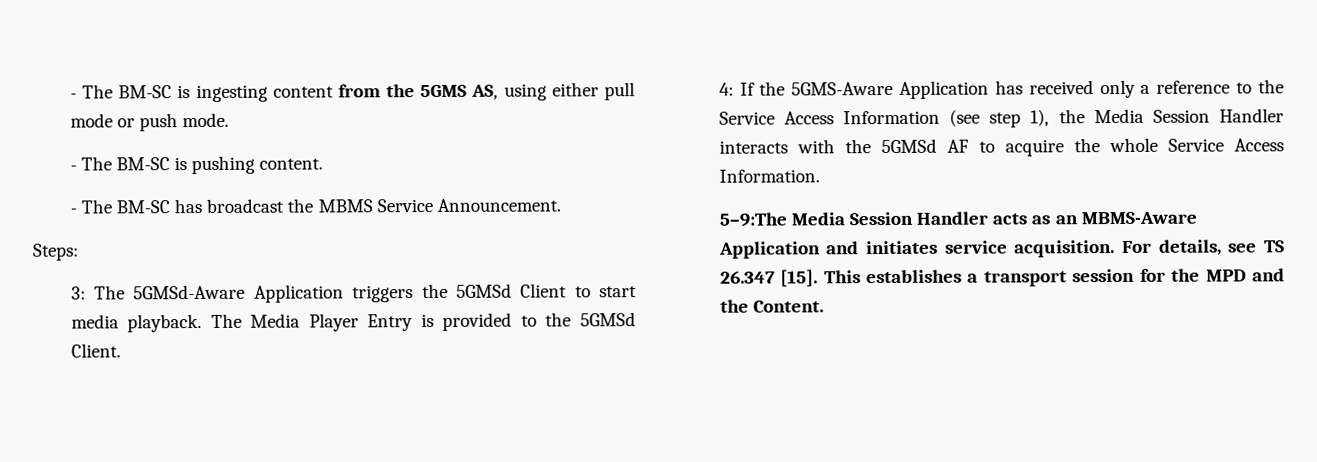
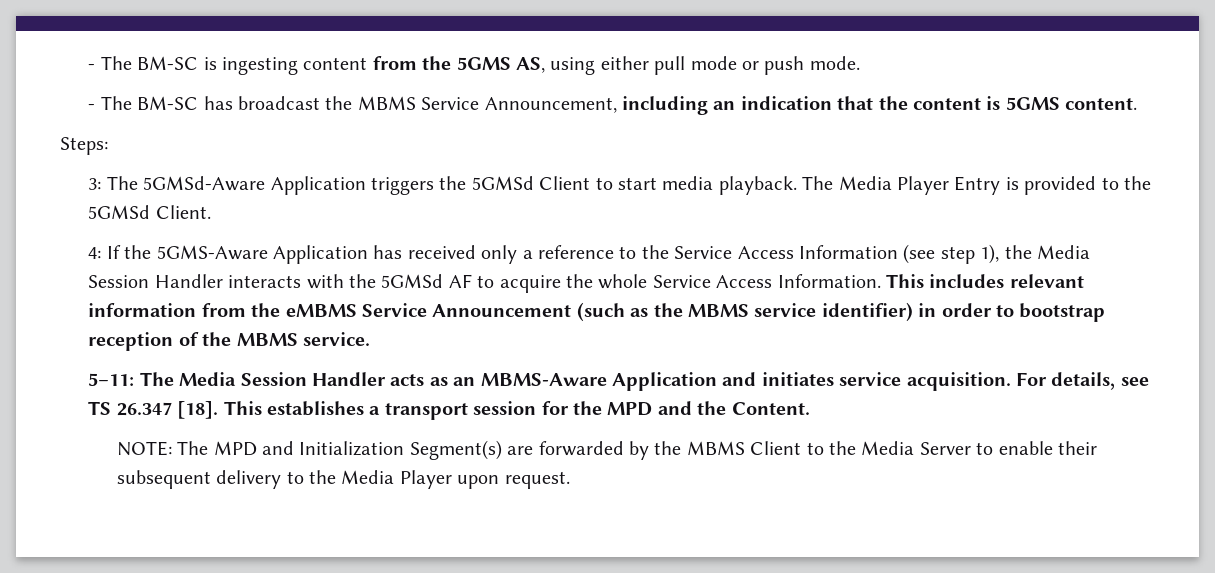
- - The BM-SC is pushing content.
- - The BM-SC has broadcast the MBMS Service Announcement.
+ - The BM-SC has broadcast the MBMS Service Announcement, including an indication that the content is 5GMS content.
- 4: If the 5GMS-Aware Application has received only a reference to the Service Access Information (see step 1), the Media Session Handler interacts with the 5GMSd AF to acquire the whole Service Access Information.
- 5–9:The Media Session Handler acts as an MBMS-Aware Application and initiates service acquisition.
+ 4: If the 5GMS-Aware Application has received only a reference to the Service Access Information (see step 1), the Media Session Handler interacts with the 5GMSd AF to acquire the whole Service Access Information. This includes relevant information from the eMBMS Service Announcement (such as the MBMS service identifier) in order to bootstrap reception of the MBMS service.
+ 5–11: The Media Session Handler acts as an MBMS-Aware Application and initiates service acquisition.
- For details, see TS 26.347 [15].
+ For details, see TS 26.347 [18].
+ NOTE: The MPD and Initialization Segment(s) are forwarded by the MBMS Client to the Media Server to enable their subsequent delivery to the Media Player upon request.

